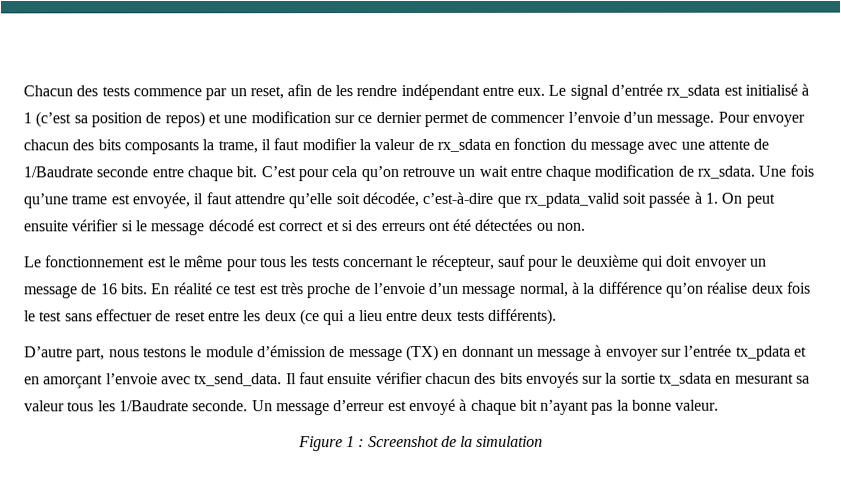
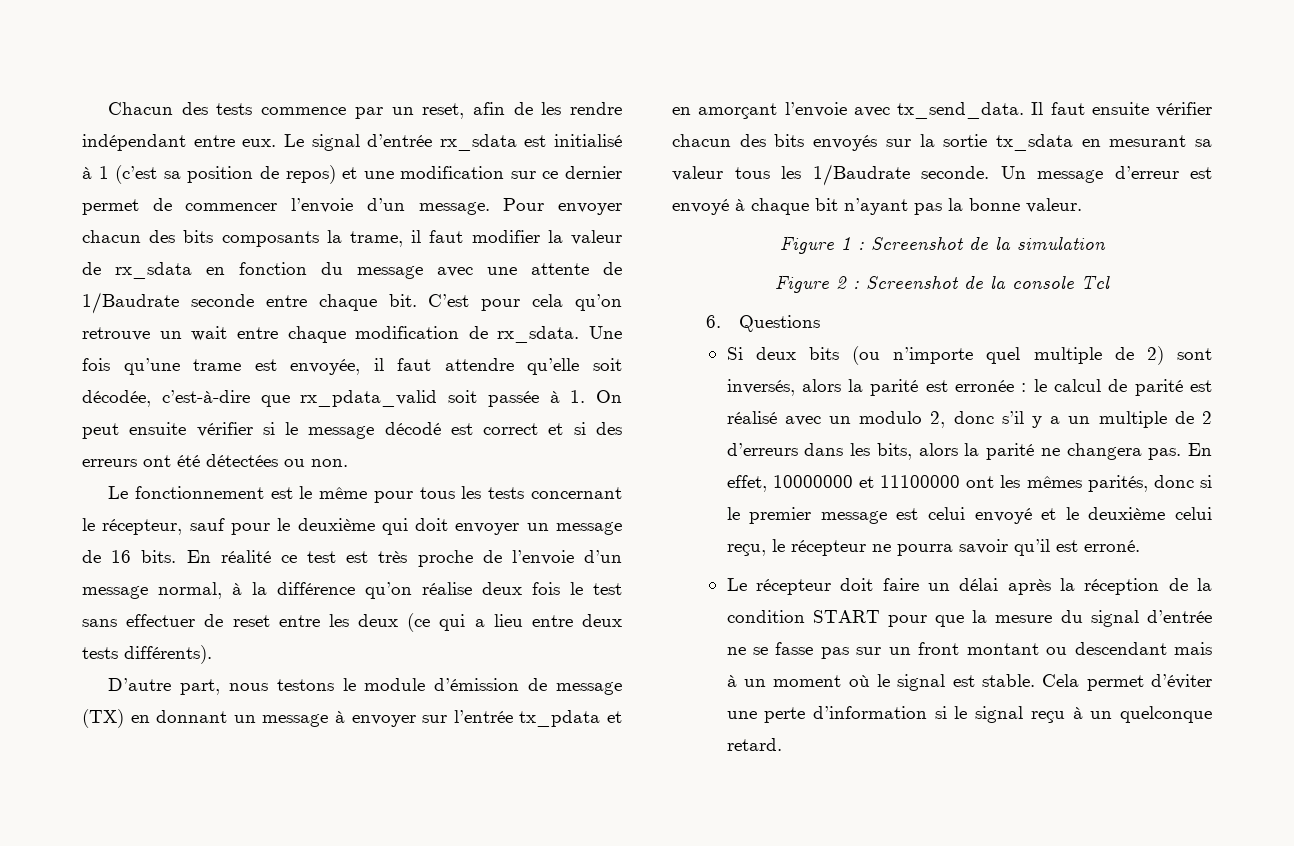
+ Figure 2 : Screenshot de la console Tcl
+ 6. Questions
+ Si deux bits (ou n’importe quel multiple de 2) sont inversés, alors la parité est erronée : le calcul de parité est réalisé avec un modulo 2, donc s’il y a un multiple de 2 d’erreurs dans les bits, alors la parité ne changera pas. En effet, 10000000 et 11100000 ont les mêmes parités, donc si le premier message est celui envoyé et le deuxième celui reçu, le récepteur ne pourra savoir qu’il est erroné.
+ Le récepteur doit faire un délai après la réception de la condition START pour que la mesure du signal d’entrée ne se fasse pas sur un front montant ou descendant mais à un moment où le signal est stable. Cela permet d’éviter une perte d’information si le signal reçu à un quelconque retard.

